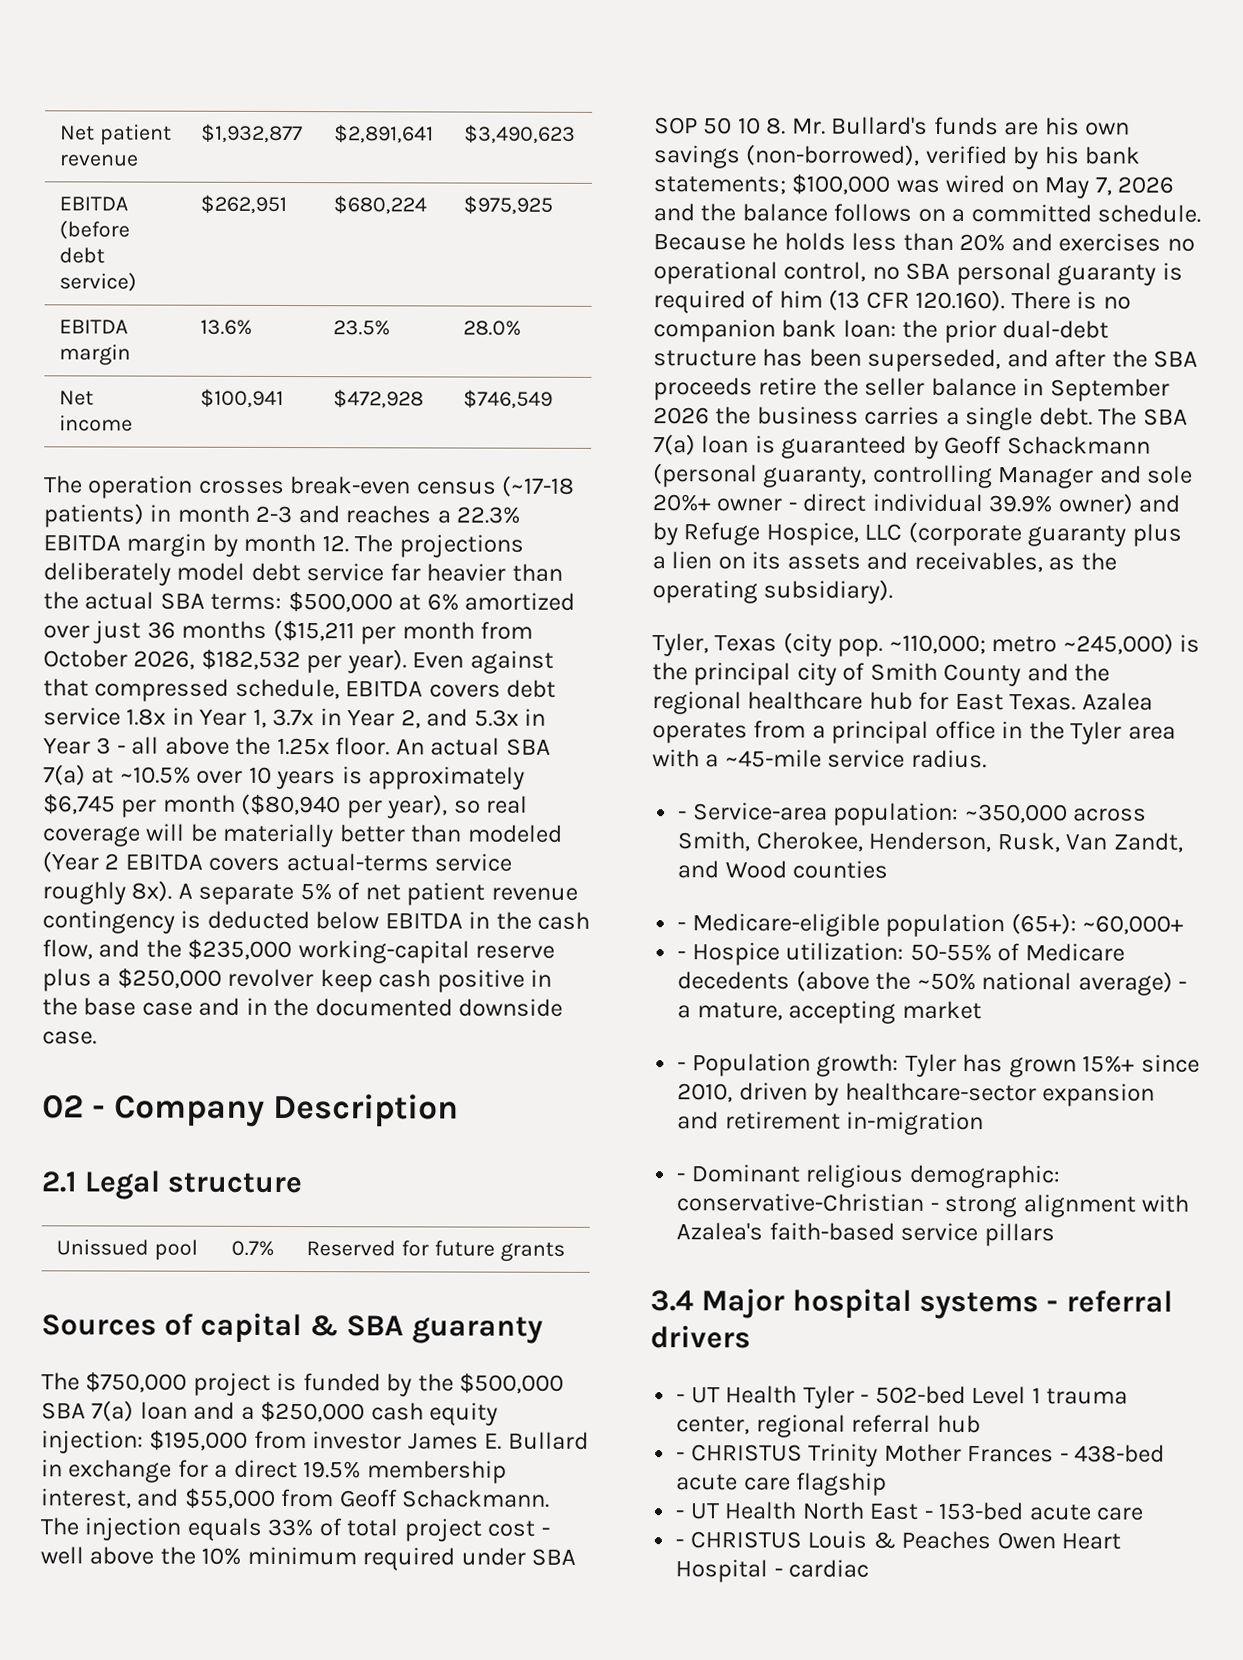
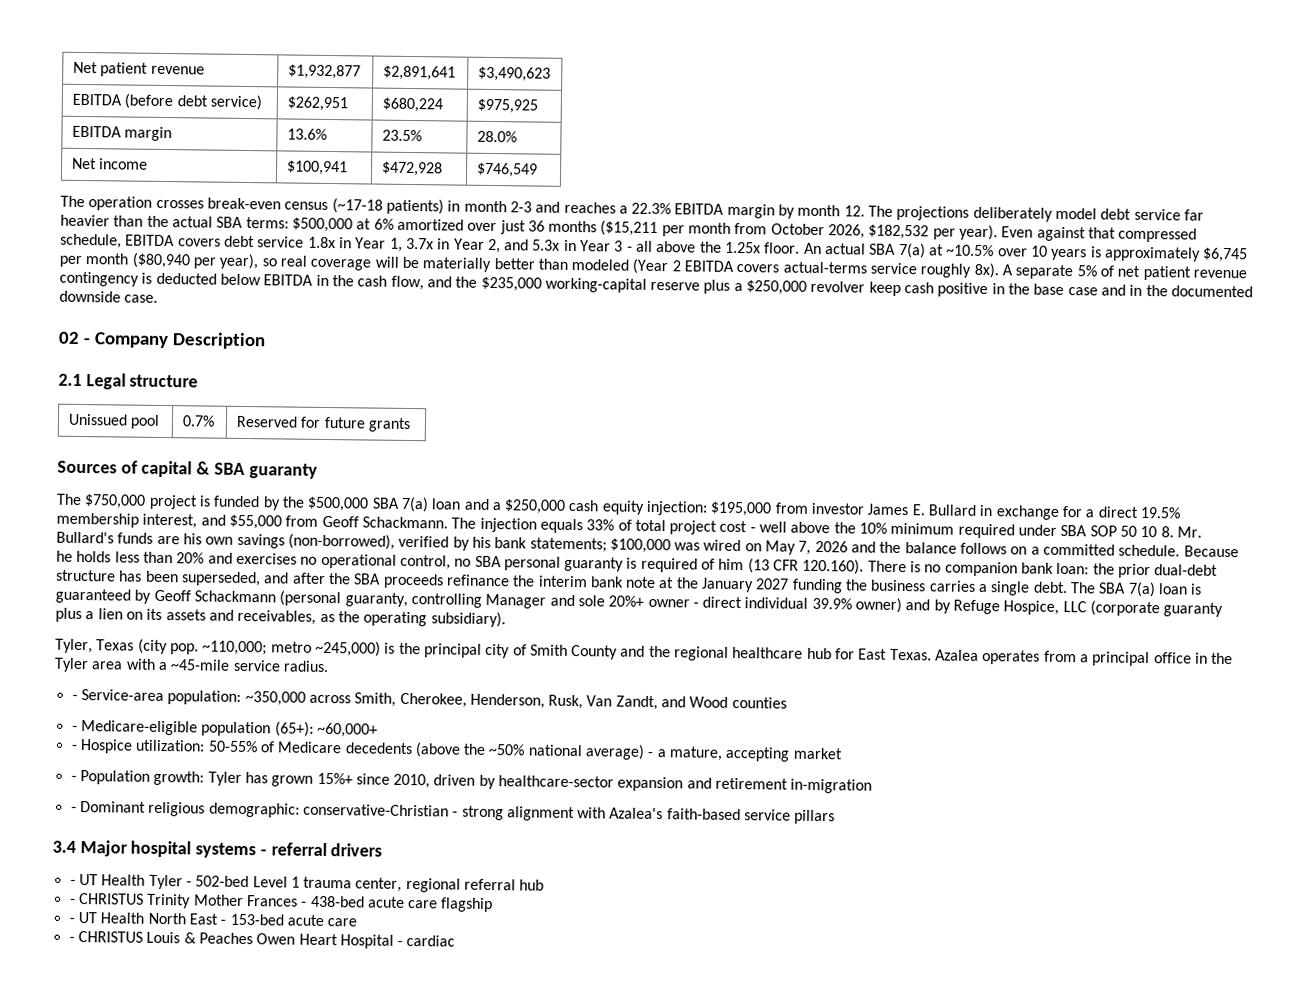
- Because he holds less than 20% and exercises no operational control, no SBA personal guaranty is required of him (13 CFR 120.160). There is no companion bank loan: the prior dual-debt structure has been superseded, and after the SBA proceeds retire the seller balance in September 2026 the business carries a single debt.
+ Because he holds less than 20% and exercises no operational control, no SBA personal guaranty is required of him (13 CFR 120.160). There is no companion bank loan: the prior dual-debt structure has been superseded, and after the SBA proceeds refinance the interim bank note at the January 2027 funding the business carries a single debt.

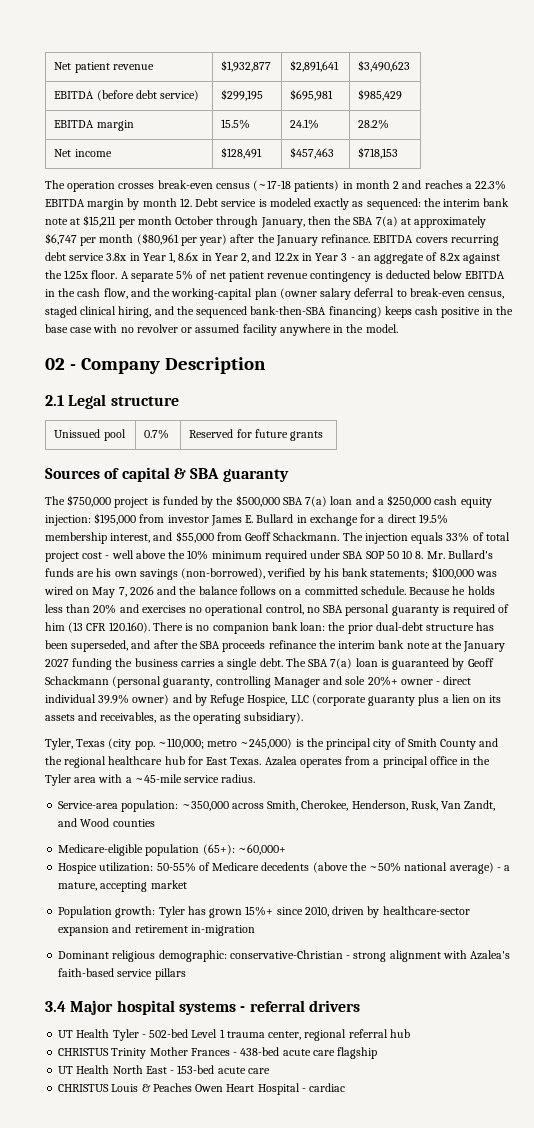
- EBITDA (before debt service) | $262,951 | $680,224 | $975,925
+ EBITDA (before debt service) | $299,195 | $695,981 | $985,429
- EBITDA margin | 13.6% | 23.5% | 28.0%
+ EBITDA margin | 15.5% | 24.1% | 28.2%
- Net income | $100,941 | $472,928 | $746,549
+ Net income | $128,491 | $457,463 | $718,153
- The operation crosses break-even census (~17-18 patients) in month 2-3 and reaches a 22.3% EBITDA margin by month 12. The projections deliberately model debt service far heavier than the actual SBA terms: $500,000 at 6% amortized over just 36 months ($15,211 per month from October 2026, $182,532 per year). Even against that compressed schedule, EBITDA covers debt service 1.8x in Year 1, 3.7x in Year 2, and 5.3x in Year 3 - all above the 1.25x floor. An actual SBA 7(a) at ~10.5% over 10 years is approximately $6,745 per month ($80,940 per year), so real coverage will be materially better than modeled (Year 2 EBITDA covers actual-terms service roughly 8x).
+ The operation crosses break-even census (~17-18 patients) in month 2 and reaches a 22.3% EBITDA margin by month 12. Debt service is modeled exactly as sequenced: the interim bank note at $15,211 per month October through January, then the SBA 7(a) at approximately $6,747 per month ($80,961 per year) after the January refinance. EBITDA covers recurring debt service 3.8x in Year 1, 8.6x in Year 2, and 12.2x in Year 3 - an aggregate of 8.2x against the 1.25x floor.
- A separate 5% of net patient revenue contingency is deducted below EBITDA in the cash flow, and the $235,000 working-capital reserve plus a $250,000 revolver keep cash positive in the base case and in the documented downside case.
+ A separate 5% of net patient revenue contingency is deducted below EBITDA in the cash flow, and the working-capital plan (owner salary deferral to break-even census, staged clinical hiring, and the sequenced bank-then-SBA financing) keeps cash positive in the base case with no revolver or assumed facility anywhere in the model.
- - Service-area population: ~350,000 across Smith, Cherokee, Henderson, Rusk, Van Zandt, and Wood counties
+ Service-area population: ~350,000 across Smith, Cherokee, Henderson, Rusk, Van Zandt, and Wood counties
- - Medicare-eligible population (65+): ~60,000+
+ Medicare-eligible population (65+): ~60,000+
- - Hospice utilization: 50-55% of Medicare decedents (above the ~50% national average) - a mature, accepting market
+ Hospice utilization: 50-55% of Medicare decedents (above the ~50% national average) - a mature, accepting market
- - Population growth: Tyler has grown 15%+ since 2010, driven by healthcare-sector expansion and retirement in-migration
+ Population growth: Tyler has grown 15%+ since 2010, driven by healthcare-sector expansion and retirement in-migration
- - Dominant religious demographic: conservative-Christian - strong alignment with Azalea's faith-based service pillars
+ Dominant religious demographic: conservative-Christian - strong alignment with Azalea's faith-based service pillars
- - UT Health Tyler - 502-bed Level 1 trauma center, regional referral hub
+ UT Health Tyler - 502-bed Level 1 trauma center, regional referral hub
- - CHRISTUS Trinity Mother Frances - 438-bed acute care flagship
+ CHRISTUS Trinity Mother Frances - 438-bed acute care flagship
- - UT Health North East - 153-bed acute care
+ UT Health North East - 153-bed acute care
- - CHRISTUS Louis & Peaches Owen Heart Hospital - cardiac
+ CHRISTUS Louis & Peaches Owen Heart Hospital - cardiac

